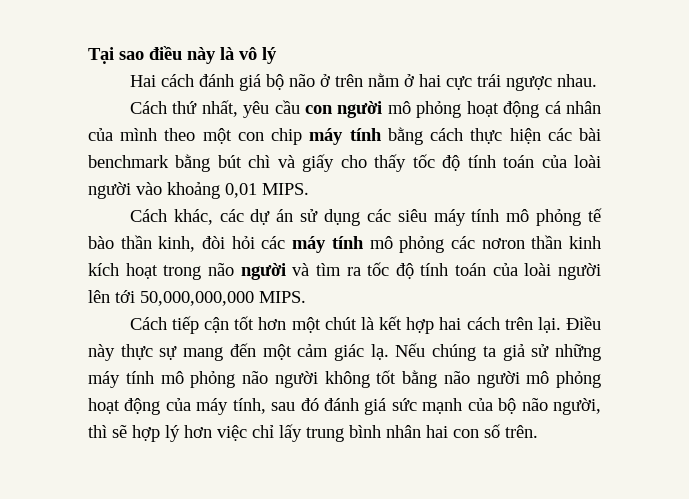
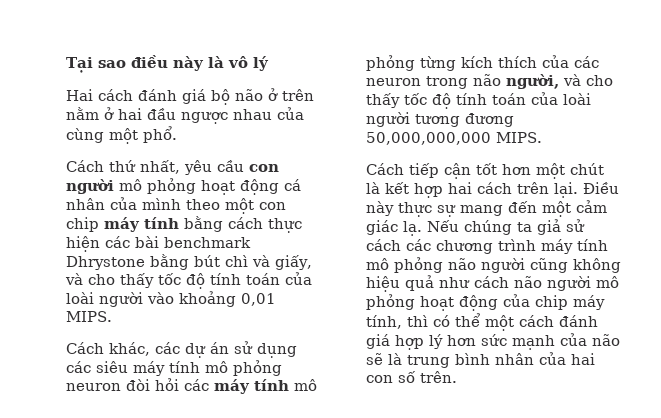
- Hai cách đánh giá bộ não ở trên nằm ở hai cực trái ngược nhau.
+ Hai cách đánh giá bộ não ở trên nằm ở hai đầu ngược nhau của cùng một phổ.
- Cách thứ nhất, yêu cầu con người mô phỏng hoạt động cá nhân của mình theo một con chip máy tính bằng cách thực hiện các bài benchmark bằng bút chì và giấy cho thấy tốc độ tính toán của loài người vào khoảng 0,01 MIPS.
+ Cách thứ nhất, yêu cầu con người mô phỏng hoạt động cá nhân của mình theo một con chip máy tính bằng cách thực hiện các bài benchmark Dhrystone bằng bút chì và giấy, và cho thấy tốc độ tính toán của loài người vào khoảng 0,01 MIPS.
- Cách khác, các dự án sử dụng các siêu máy tính mô phỏng tế bào thần kinh, đòi hỏi các máy tính mô phỏng các nơron thần kinh kích hoạt trong não người và tìm ra tốc độ tính toán của loài người lên tới 50,000,000,000 MIPS.
+ Cách khác, các dự án sử dụng các siêu máy tính mô phỏng neuron đòi hỏi các máy tính mô phỏng từng kích thích của các neuron trong não người, và cho thấy tốc độ tính toán của loài người tương đương 50,000,000,000 MIPS.
- Nếu chúng ta giả sử những máy tính mô phỏng não người không tốt bằng não người mô phỏng hoạt động của máy tính, sau đó đánh giá sức mạnh của bộ não người, thì sẽ hợp lý hơn việc chỉ lấy trung bình nhân hai con số trên.
+ Nếu chúng ta giả sử cách các chương trình máy tính mô phỏng não người cũng không hiệu quả như cách não người mô phỏng hoạt động của chip máy tính, thì có thể một cách đánh giá hợp lý hơn sức mạnh của não sẽ là trung bình nhân của hai con số trên.

